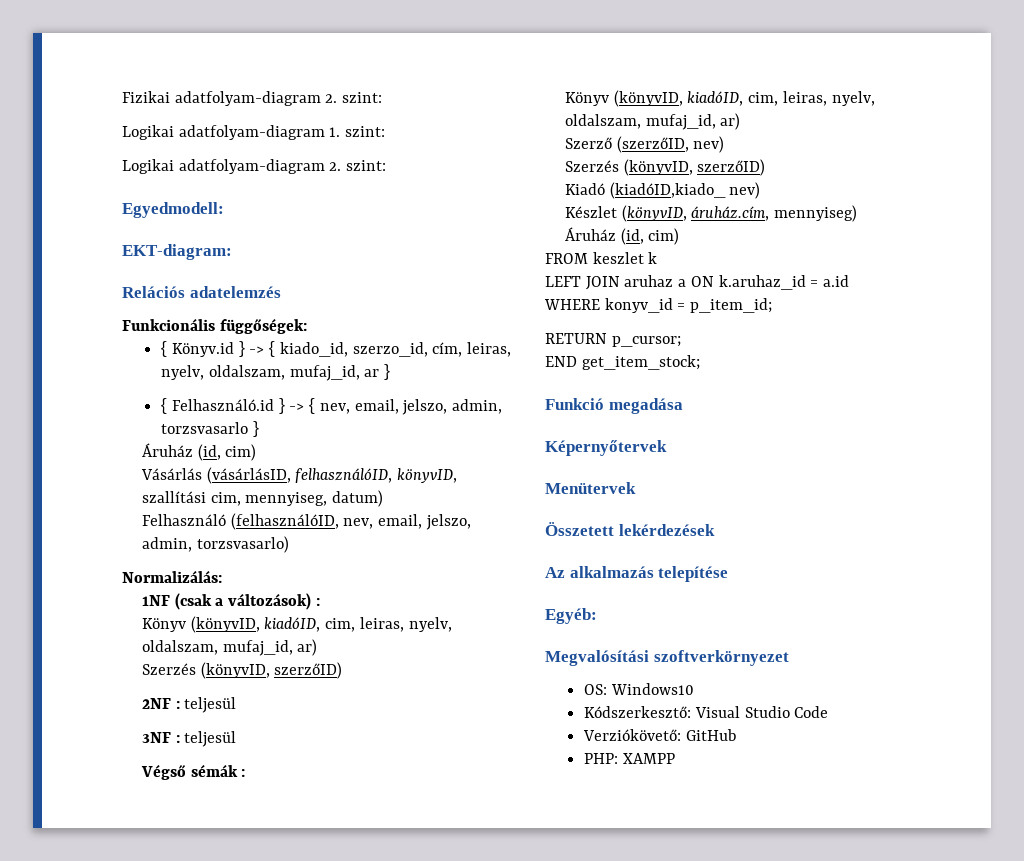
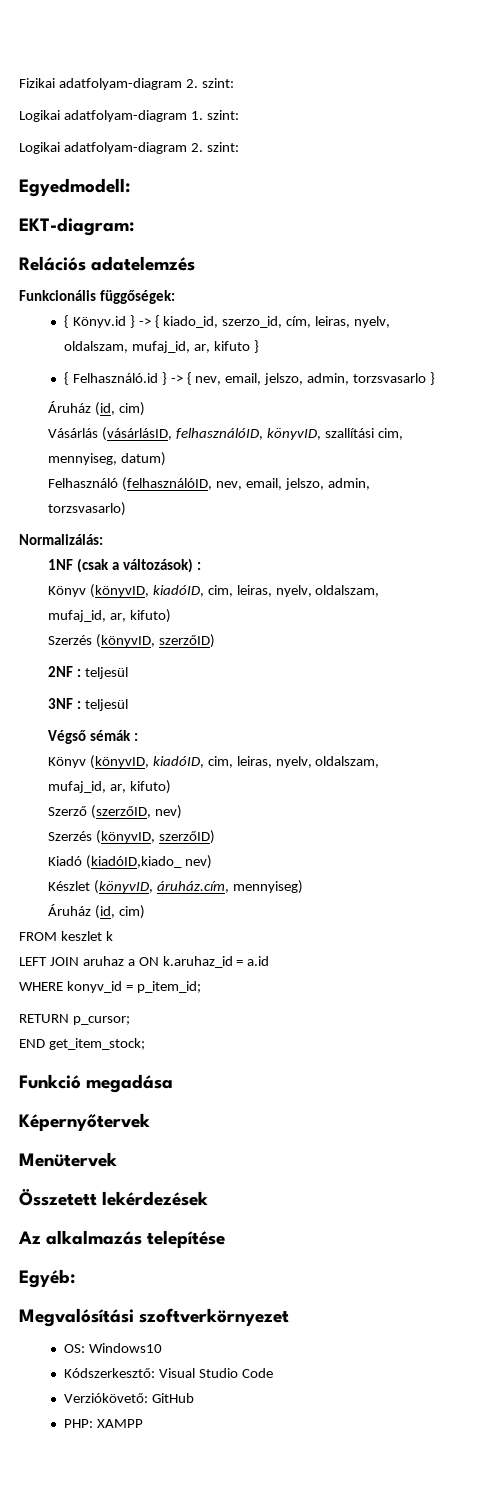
- { Könyv.id } -> { kiado_id, szerzo_id, cím, leiras, nyelv, oldalszam, mufaj_id, ar }
+ { Könyv.id } -> { kiado_id, szerzo_id, cím, leiras, nyelv, oldalszam, mufaj_id, ar, kifuto }
  1NF (csak a változások) :
- Könyv (könyvID, kiadóID, cim, leiras, nyelv, oldalszam, mufaj_id, ar)
+ Könyv (könyvID, kiadóID, cim, leiras, nyelv, oldalszam, mufaj_id, ar, kifuto)
  Végső sémák :
- Könyv (könyvID, kiadóID, cim, leiras, nyelv, oldalszam, mufaj_id, ar)
+ Könyv (könyvID, kiadóID, cim, leiras, nyelv, oldalszam, mufaj_id, ar, kifuto)

